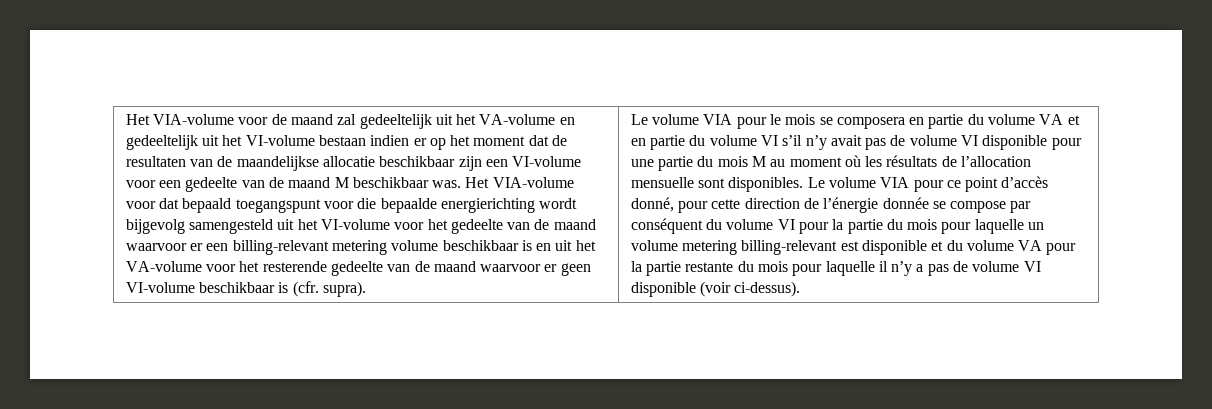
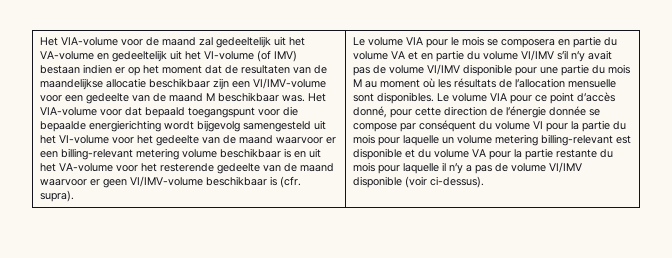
- Het VIA-volume voor de maand zal gedeeltelijk uit het VA-volume en gedeeltelijk uit het VI-volume bestaan indien er op het moment dat de resultaten van de maandelijkse allocatie beschikbaar zijn een VI-volume voor een gedeelte van de maand M beschikbaar was.
+ Het VIA-volume voor de maand zal gedeeltelijk uit het VA-volume en gedeeltelijk uit het VI-volume (of IMV) bestaan indien er op het moment dat de resultaten van de maandelijkse allocatie beschikbaar zijn een VI/IMV-volume voor een gedeelte van de maand M beschikbaar was.
- Het VIA-volume voor dat bepaald toegangspunt voor die bepaalde energierichting wordt bijgevolg samengesteld uit het VI-volume voor het gedeelte van de maand waarvoor er een billing-relevant metering volume beschikbaar is en uit het VA-volume voor het resterende gedeelte van de maand waarvoor er geen VI-volume beschikbaar is (cfr. supra).
+ Het VIA-volume voor dat bepaald toegangspunt voor die bepaalde energierichting wordt bijgevolg samengesteld uit het VI-volume voor het gedeelte van de maand waarvoor er een billing-relevant metering volume beschikbaar is en uit het VA-volume voor het resterende gedeelte van de maand waarvoor er geen VI/IMV-volume beschikbaar is (cfr. supra).
- Le volume VIA pour le mois se composera en partie du volume VA et en partie du volume VI s’il n’y avait pas de volume VI disponible pour une partie du mois M au moment où les résultats de l’allocation mensuelle sont disponibles.
+ Le volume VIA pour le mois se composera en partie du volume VA et en partie du volume VI/IMV s’il n’y avait pas de volume VI/IMV disponible pour une partie du mois M au moment où les résultats de l’allocation mensuelle sont disponibles.
- Le volume VIA pour ce point d’accès donné, pour cette direction de l’énergie donnée se compose par conséquent du volume VI pour la partie du mois pour laquelle un volume metering billing-relevant est disponible et du volume VA pour la partie restante du mois pour laquelle il n’y a pas de volume VI disponible (voir ci-dessus).
+ Le volume VIA pour ce point d’accès donné, pour cette direction de l’énergie donnée se compose par conséquent du volume VI pour la partie du mois pour laquelle un volume metering billing-relevant est disponible et du volume VA pour la partie restante du mois pour laquelle il n’y a pas de volume VI/IMV disponible (voir ci-dessus).

